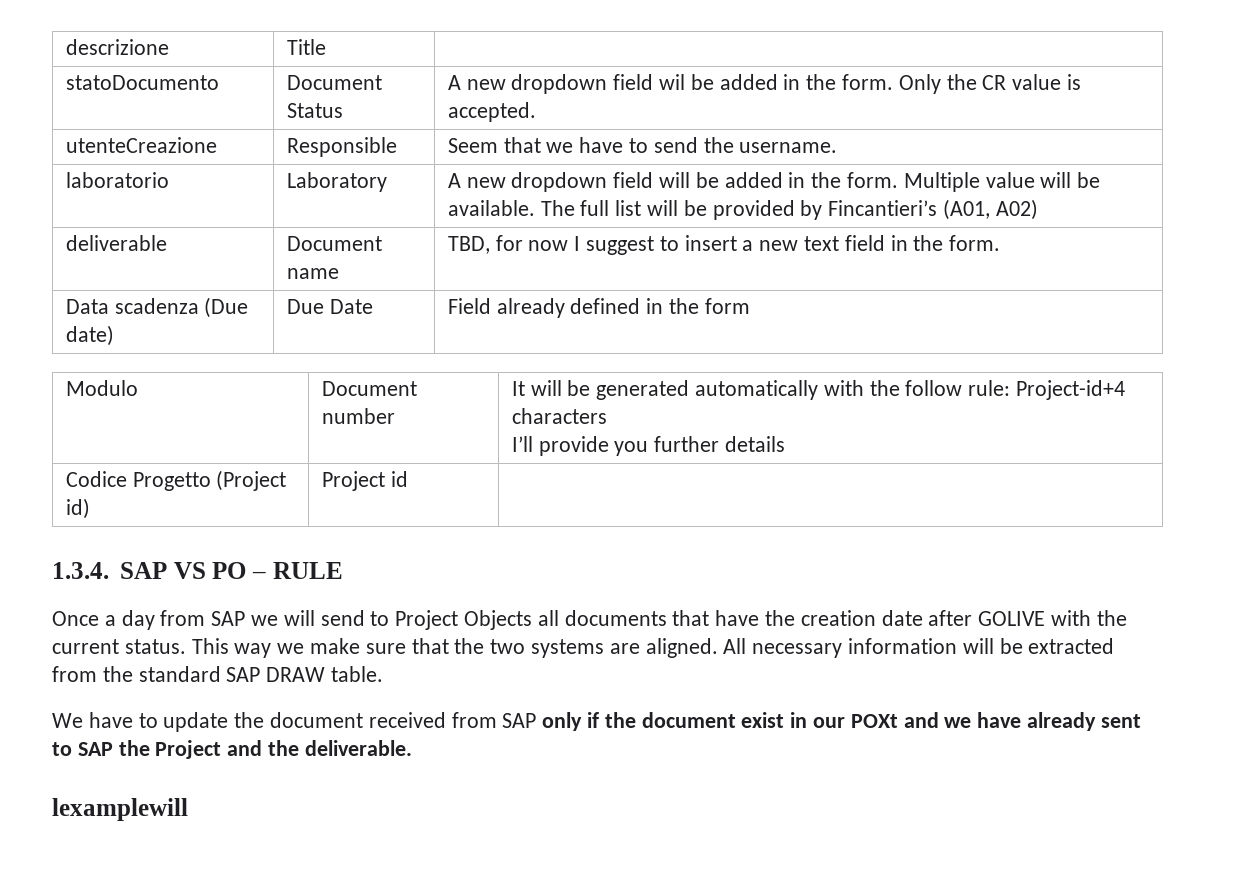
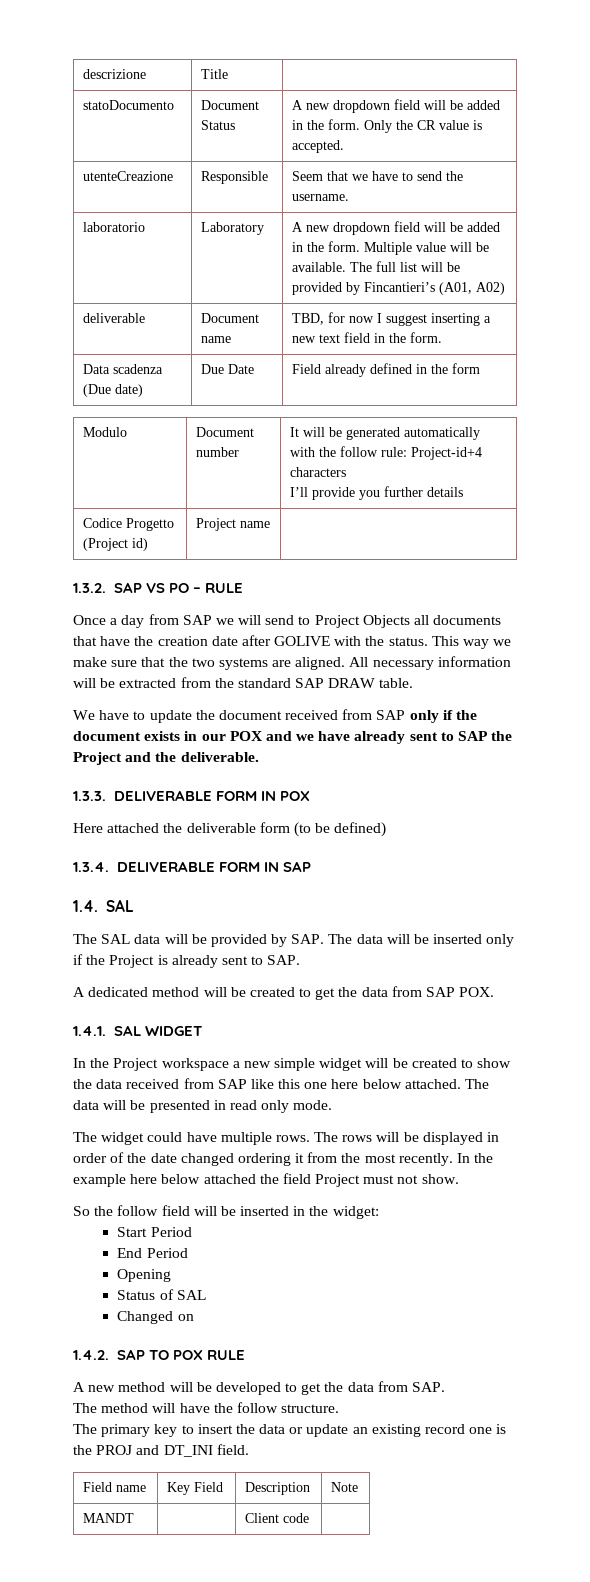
- statoDocumento | Document Status | A new dropdown field wil be added in the form. Only the CR value is accepted.
+ statoDocumento | Document Status | A new dropdown field will be added in the form. Only the CR value is accepted.
- deliverable | Document name | TBD, for now I suggest to insert a new text field in the form.
+ deliverable | Document name | TBD, for now I suggest inserting a new text field in the form.
- Codice Progetto (Project id) | Project id |
- 1.3.4. SAP VS PO – RULE
+ Codice Progetto (Project id) | Project name |
+ 1.3.2. SAP VS PO – RULE
- Once a day from SAP we will send to Project Objects all documents that have the creation date after GOLIVE with the current status.
+ Once a day from SAP we will send to Project Objects all documents that have the creation date after GOLIVE with the status.
- We have to update the document received from SAP only if the document exist in our POXt and we have already sent to SAP the Project and the deliverable.
+ We have to update the document received from SAP only if the document exists in our POX and we have already sent to SAP the Project and the deliverable.
- lexamplewill
+ 1.3.3. DELIVERABLE FORM IN POX
+ Here attached the deliverable form (to be defined)
+ 1.3.4. DELIVERABLE FORM IN SAP
+ 1.4. SAL
+ The SAL data will be provided by SAP. The data will be inserted only if the Project is already sent to SAP.
+ A dedicated method will be created to get the data from SAP POX.
+ 1.4.1. SAL WIDGET
+ In the Project workspace a new simple widget will be created to show the data received from SAP like this one here below attached. The data will be presented in read only mode.
+ The widget could have multiple rows. The rows will be displayed in order of the date changed ordering it from the most recently. In the example here below attached the field Project must not show.
+ So the follow field will be inserted in the widget:
+ Start Period
+ End Period
+ Opening
+ Status of SAL
+ Changed on
+ 1.4.2. SAP TO POX RULE
+ A new method will be developed to get the data from SAP.
+ The method will have the follow structure.
+ The primary key to insert the data or update an existing record one is the PROJ and DT_INI field.
+ Field name | Key Field | Description | Note
+ MANDT | | Client code |

